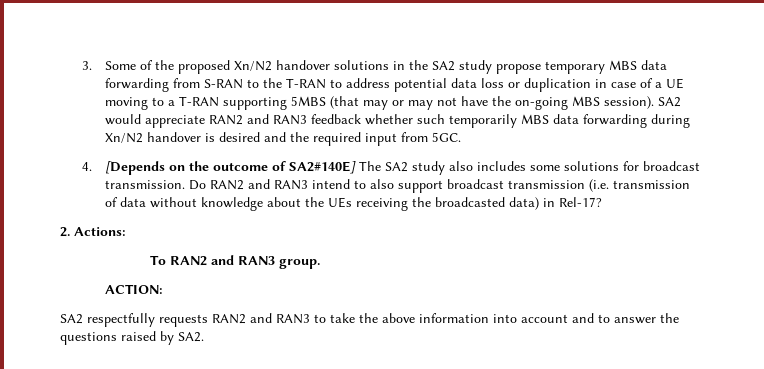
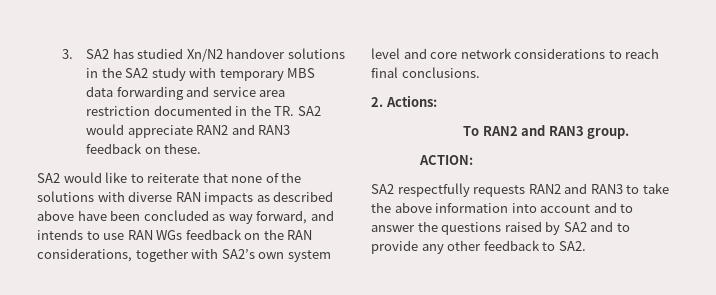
- 3. Some of the proposed Xn/N2 handover solutions in the SA2 study propose temporary MBS data forwarding from S-RAN to the T-RAN to address potential data loss or duplication in case of a UE moving to a T-RAN supporting 5MBS (that may or may not have the on-going MBS session). SA2 would appreciate RAN2 and RAN3 feedback whether such temporarily MBS data forwarding during Xn/N2 handover is desired and the required input from 5GC.
- 4. [Depends on the outcome of SA2#140E] The SA2 study also includes some solutions for broadcast transmission. Do RAN2 and RAN3 intend to also support broadcast transmission (i.e. transmission of data without knowledge about the UEs receiving the broadcasted data) in Rel-17?
+ 3. SA2 has studied Xn/N2 handover solutions in the SA2 study with temporary MBS data forwarding and service area restriction documented in the TR. SA2 would appreciate RAN2 and RAN3 feedback on these.
+ SA2 would like to reiterate that none of the solutions with diverse RAN impacts as described above have been concluded as way forward, and intends to use RAN WGs feedback on the RAN considerations, together with SA2’s own system level and core network considerations to reach final conclusions.
- SA2 respectfully requests RAN2 and RAN3 to take the above information into account and to answer the questions raised by SA2.
+ SA2 respectfully requests RAN2 and RAN3 to take the above information into account and to answer the questions raised by SA2 and to provide any other feedback to SA2.

